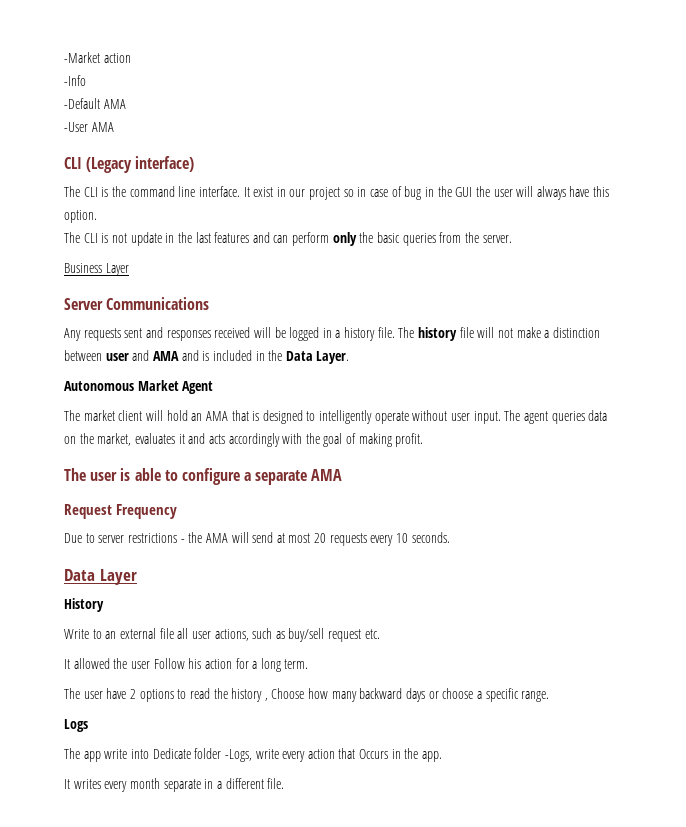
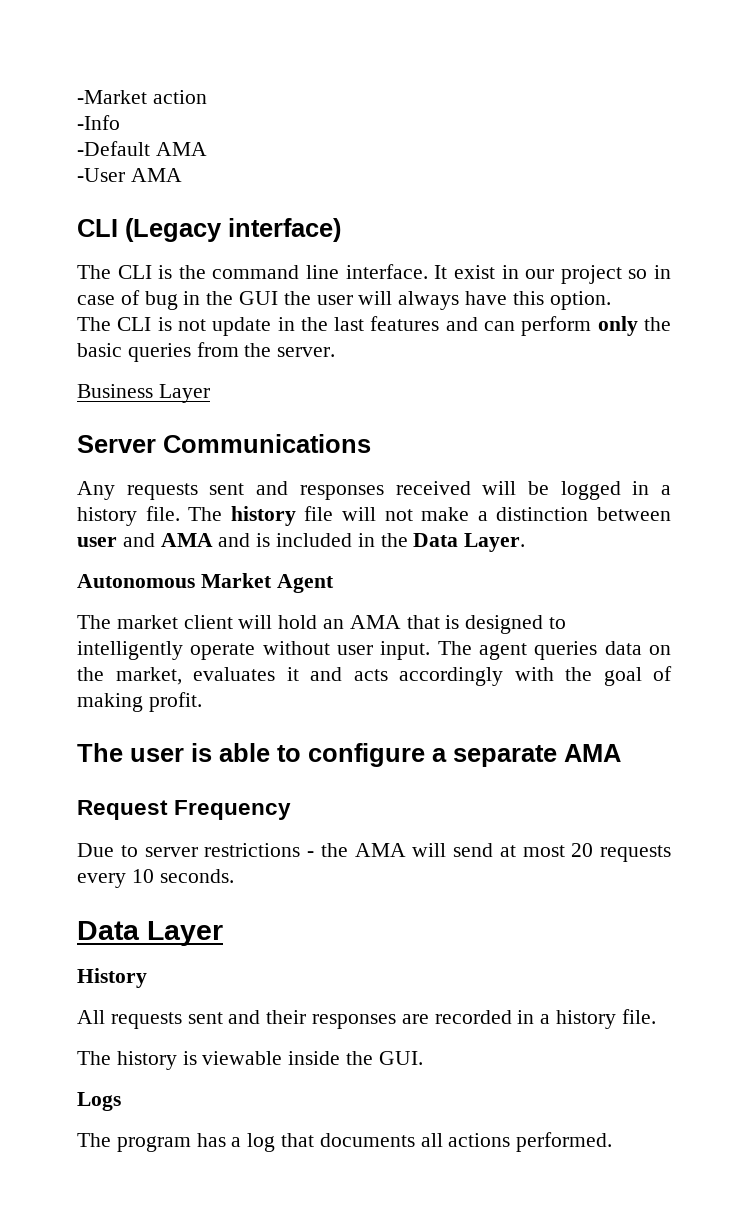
- Write to an external file all user actions, such as buy/sell request etc.
- It allowed the user Follow his action for a long term.
- The user have 2 options to read the history , Choose how many backward days or choose a specific range.
+ All requests sent and their responses are recorded in a history file.
+ The history is viewable inside the GUI.
  Logs
- The app write into Dedicate folder -Logs, write every action that Occurs in the app.
- It writes every month separate in a different file.
+ The program has a log that documents all actions performed.

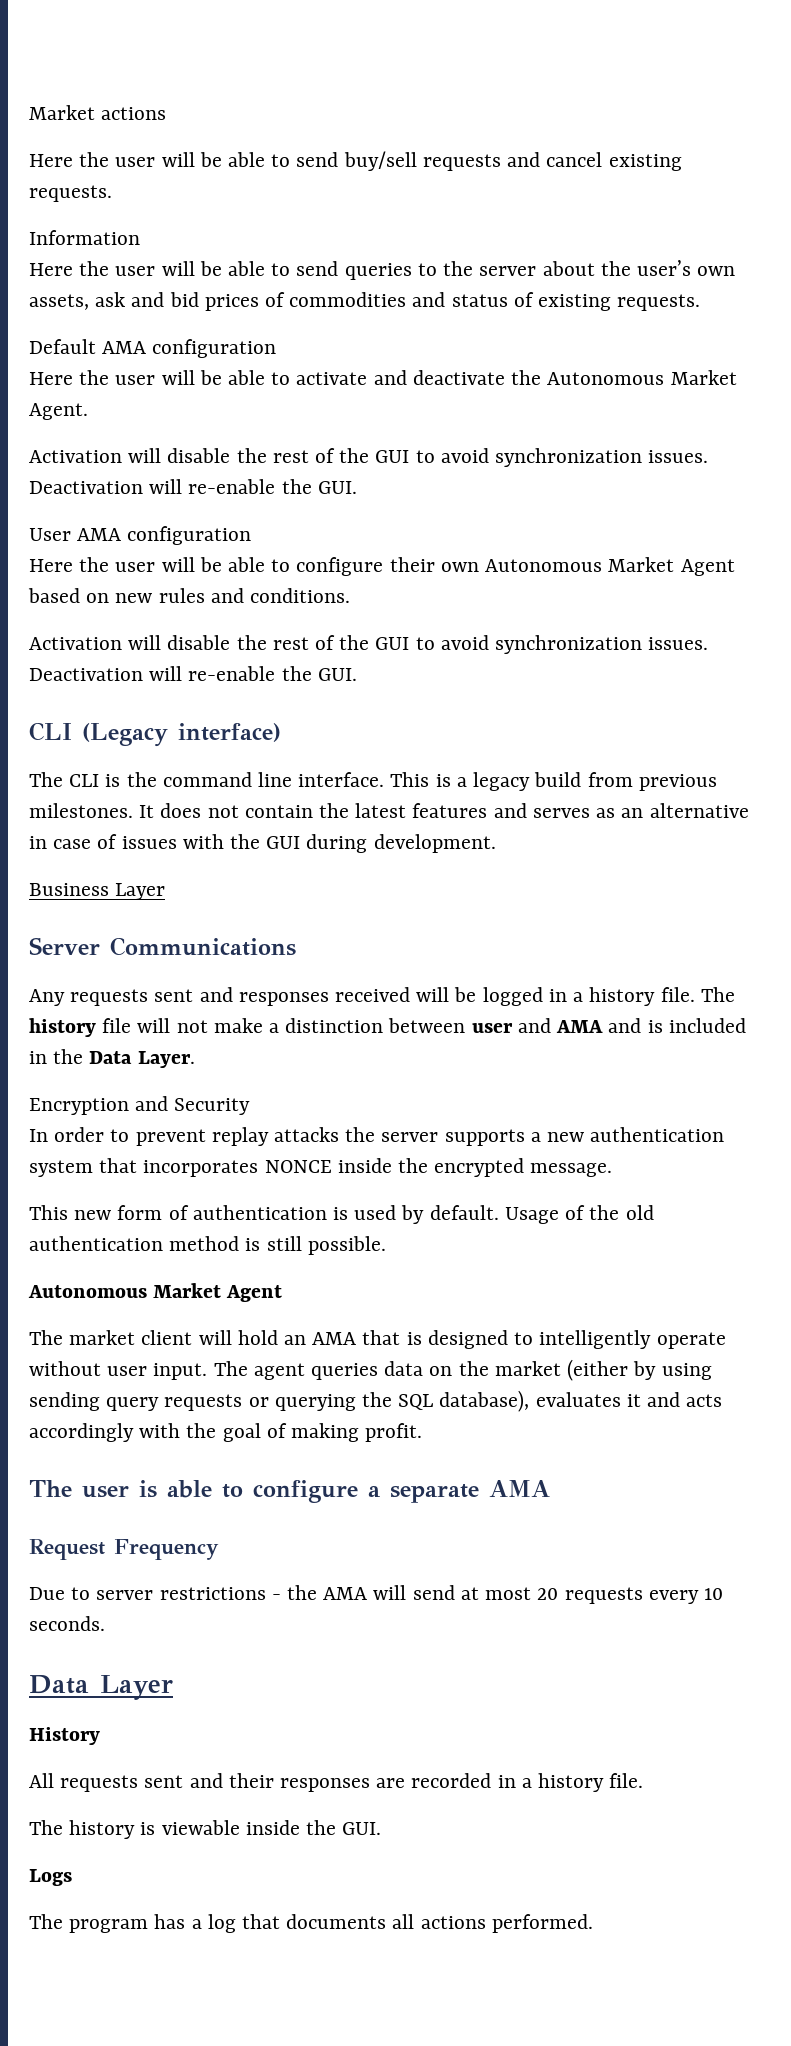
- -Market action
- -Info
- -Default AMA
- -User AMA
+ Market actions
+ Here the user will be able to send buy/sell requests and cancel existing requests.
+ Information
+ Here the user will be able to send queries to the server about the user’s own assets, ask and bid prices of commodities and status of existing requests.
+ Default AMA configuration
+ Here the user will be able to activate and deactivate the Autonomous Market Agent.
+ Activation will disable the rest of the GUI to avoid synchronization issues. Deactivation will re-enable the GUI.
+ User AMA configuration
+ Here the user will be able to configure their own Autonomous Market Agent based on new rules and conditions.
+ Activation will disable the rest of the GUI to avoid synchronization issues. Deactivation will re-enable the GUI.
- It exist in our project so in case of bug in the GUI the user will always have this option.
- The CLI is not update in the last features and can perform only the basic queries from the server.
+ This is a legacy build from previous milestones. It does not contain the latest features and serves as an alternative in case of issues with the GUI during development.
+ Encryption and Security
+ In order to prevent replay attacks the server supports a new authentication system that incorporates NONCE inside the encrypted message.
+ This new form of authentication is used by default. Usage of the old authentication method is still possible.
- The agent queries data on the market, evaluates it and acts accordingly with the goal of making profit.
+ The agent queries data on the market (either by using sending query requests or querying the SQL database), evaluates it and acts accordingly with the goal of making profit.

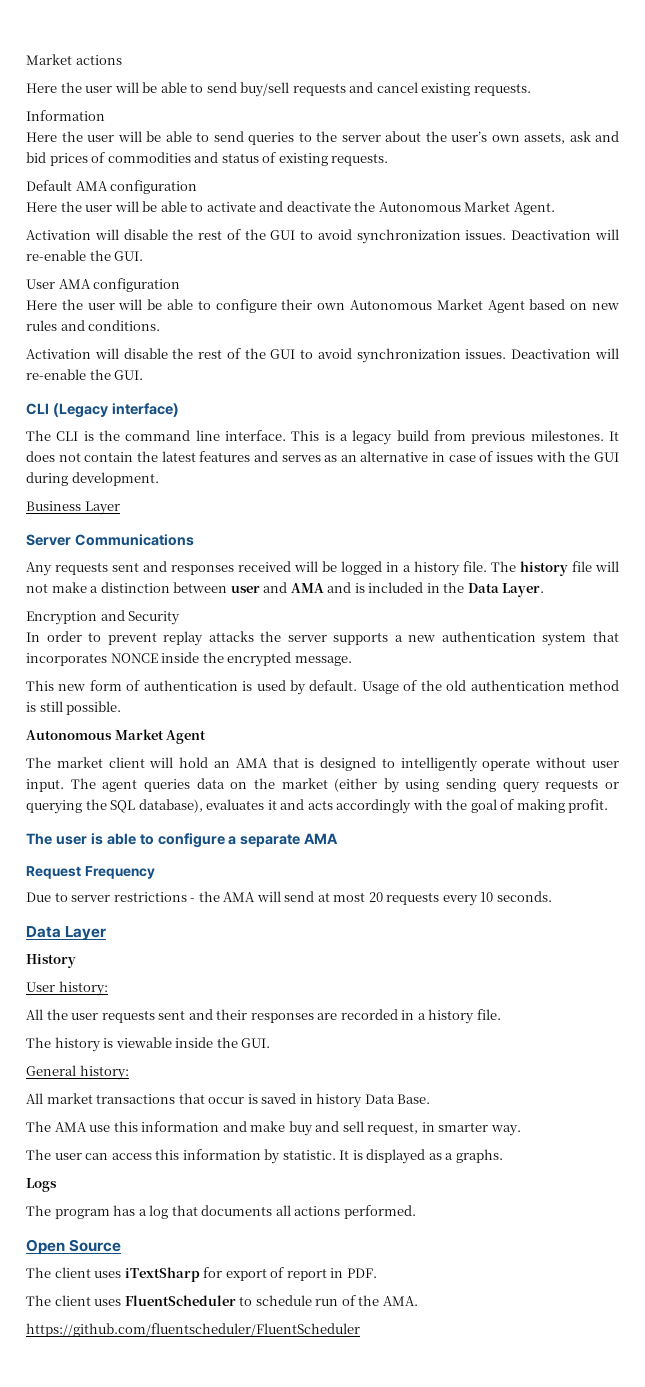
- All requests sent and their responses are recorded in a history file.
+ User history:
+ All the user requests sent and their responses are recorded in a history file.
+ General history:
+ All market transactions that occur is saved in history Data Base.
+ The AMA use this information and make buy and sell request, in smarter way.
+ The user can access this information by statistic. It is displayed as a graphs.
+ Open Source
+ The client uses iTextSharp for export of report in PDF.
+ The client uses FluentScheduler to schedule run of the AMA.
+ https://github.com/fluentscheduler/FluentScheduler

